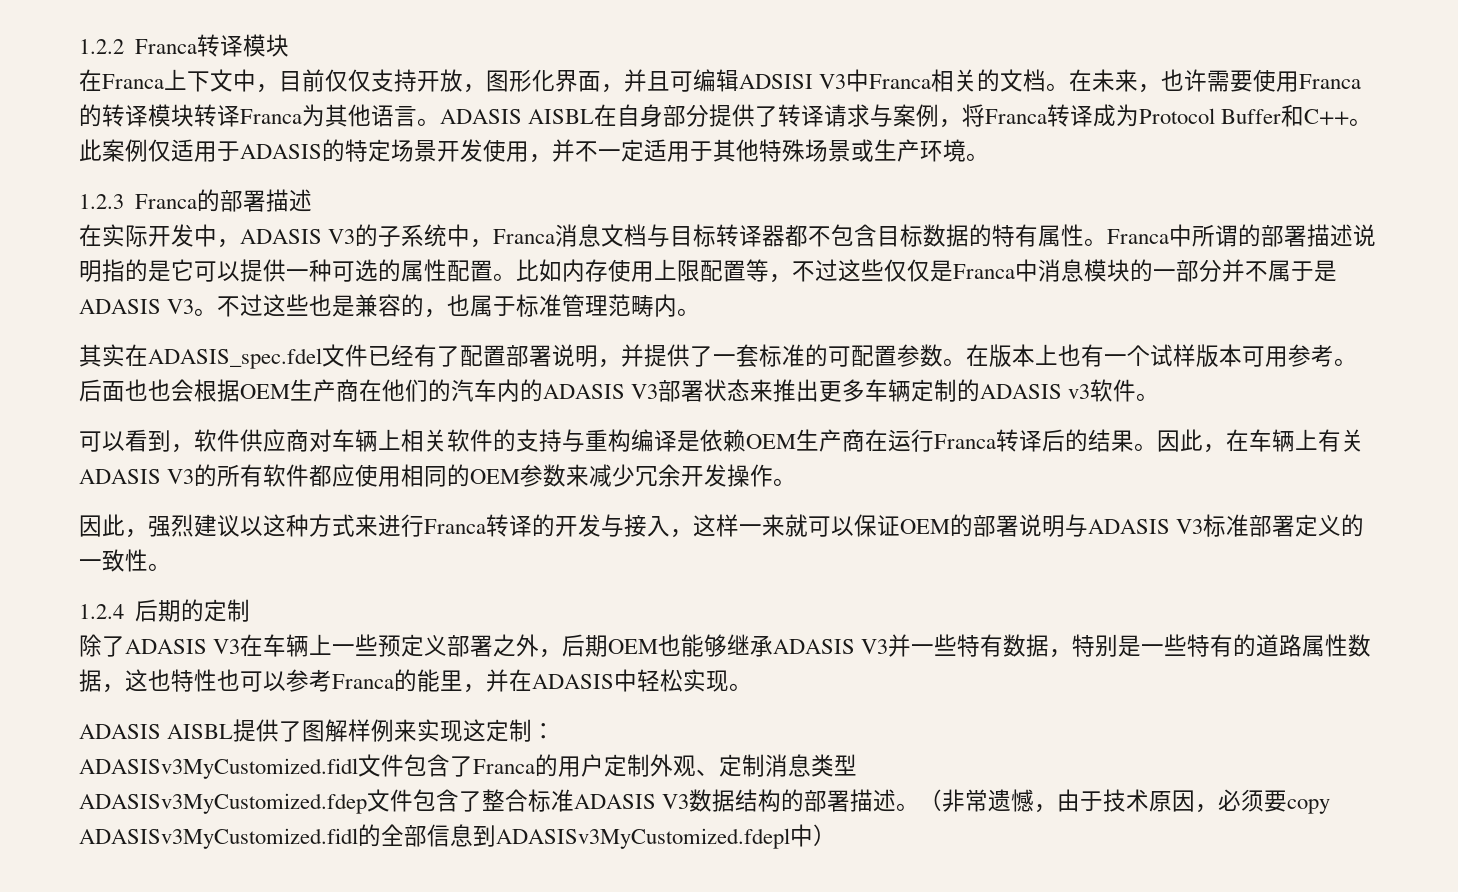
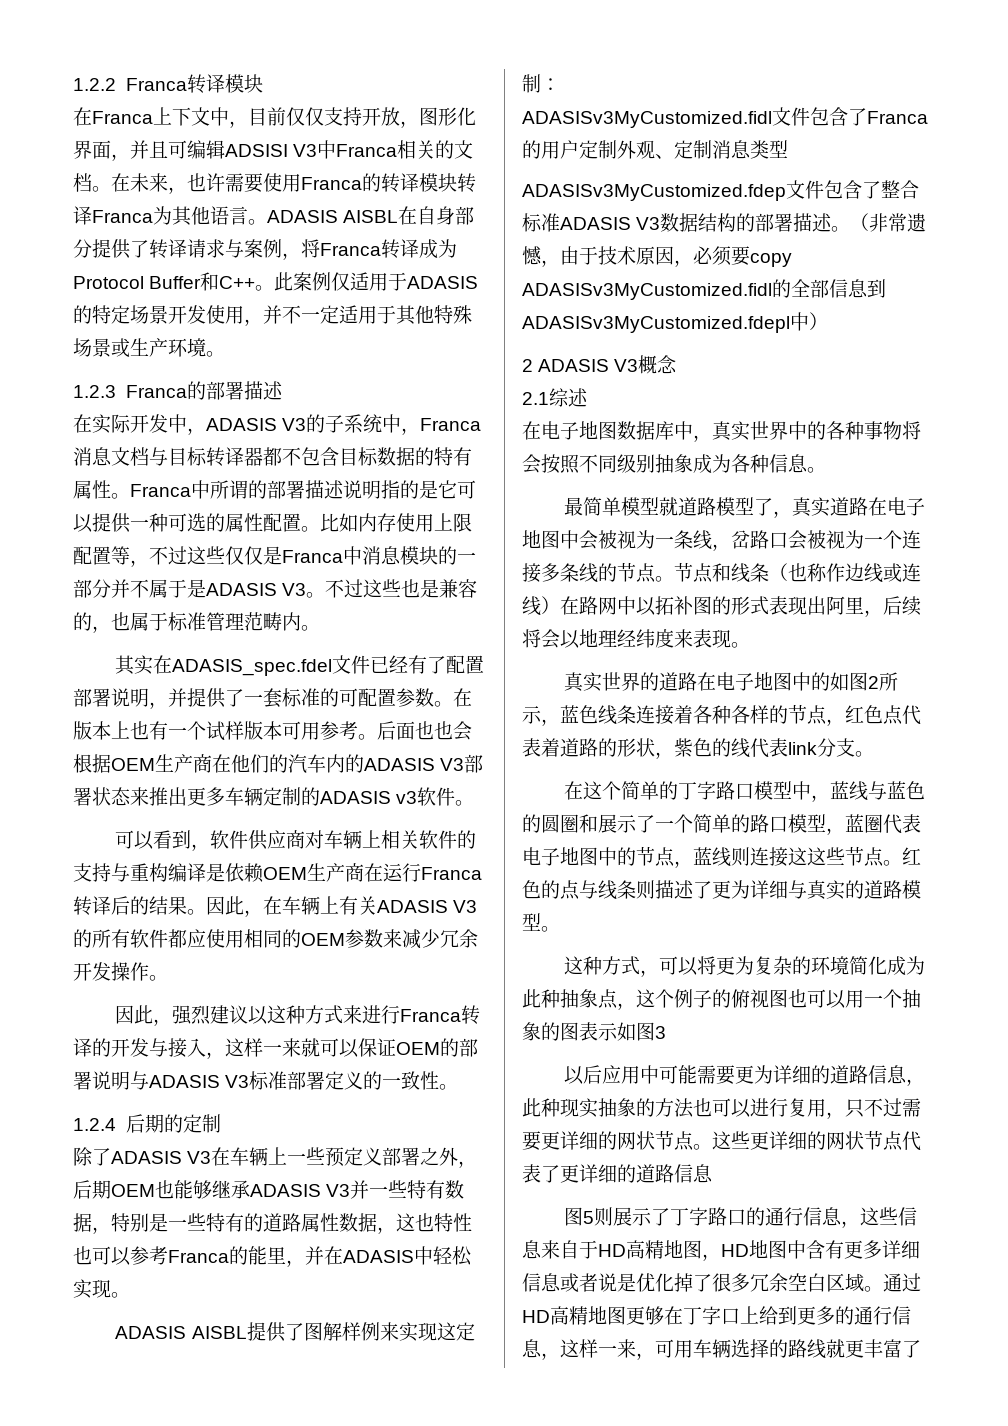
+ 2 ADASIS V3概念
+ 2.1综述
+ 在电子地图数据库中，真实世界中的各种事物将会按照不同级别抽象成为各种信息。
+ 最简单模型就道路模型了，真实道路在电子地图中会被视为一条线，岔路口会被视为一个连接多条线的节点。节点和线条（也称作边线或连线）在路网中以拓补图的形式表现出阿里，后续将会以地理经纬度来表现。
+ 真实世界的道路在电子地图中的如图2所示，蓝色线条连接着各种各样的节点，红色点代表着道路的形状，紫色的线代表link分支。
+ 在这个简单的丁字路口模型中，蓝线与蓝色的圆圈和展示了一个简单的路口模型，蓝圈代表电子地图中的节点，蓝线则连接这这些节点。红色的点与线条则描述了更为详细与真实的道路模型。
+ 这种方式，可以将更为复杂的环境简化成为此种抽象点，这个例子的俯视图也可以用一个抽象的图表示如图3
+ 以后应用中可能需要更为详细的道路信息，此种现实抽象的方法也可以进行复用，只不过需要更详细的网状节点。这些更详细的网状节点代表了更详细的道路信息
+ 图5则展示了丁字路口的通行信息，这些信息来自于HD高精地图，HD地图中含有更多详细信息或者说是优化掉了很多冗余空白区域。通过HD高精地图更够在丁字口上给到更多的通行信息，这样一来，可用车辆选择的路线就更丰富了

